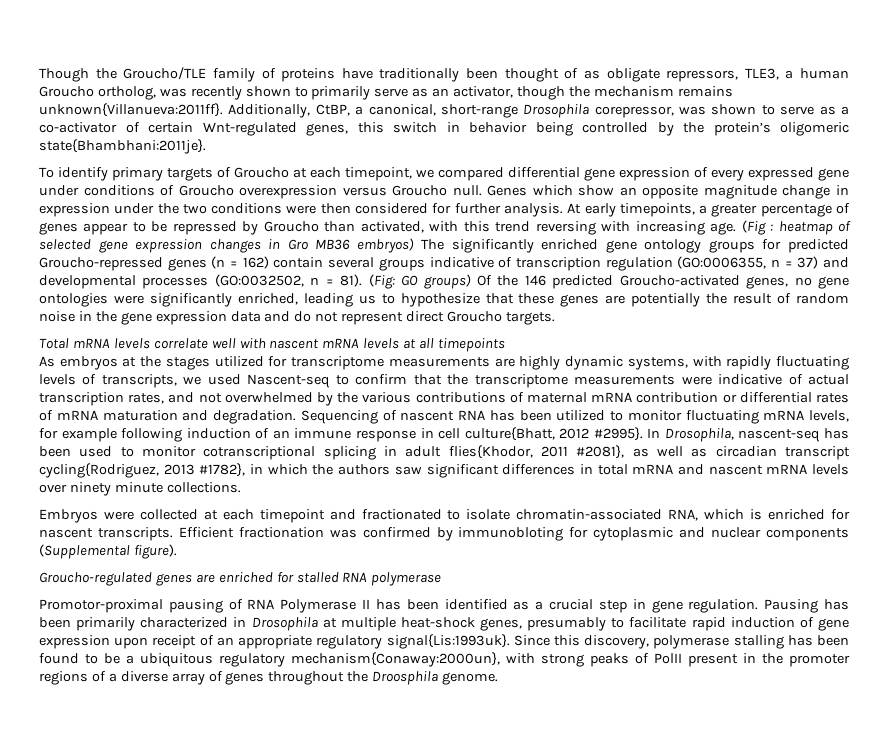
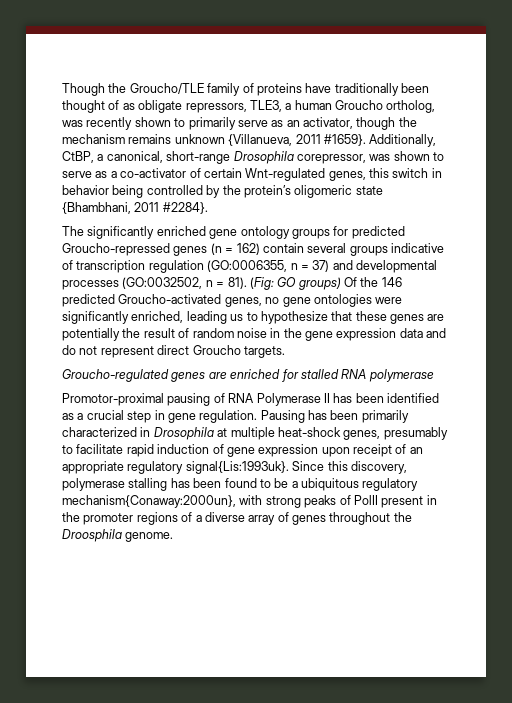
- Though the Groucho/TLE family of proteins have traditionally been thought of as obligate repressors, TLE3, a human Groucho ortholog, was recently shown to primarily serve as an activator, though the mechanism remains unknown{Villanueva:2011ff}.
+ Though the Groucho/TLE family of proteins have traditionally been thought of as obligate repressors, TLE3, a human Groucho ortholog, was recently shown to primarily serve as an activator, though the mechanism remains unknown {Villanueva, 2011 #1659}.
- Additionally, CtBP, a canonical, short-range Drosophila corepressor, was shown to serve as a co-activator of certain Wnt-regulated genes, this switch in behavior being controlled by the protein’s oligomeric state{Bhambhani:2011je}.
- To identify primary targets of Groucho at each timepoint, we compared differential gene expression of every expressed gene under conditions of Groucho overexpression versus Groucho null. Genes which show an opposite magnitude change in expression under the two conditions were then considered for further analysis. At early timepoints, a greater percentage of genes appear to be repressed by Groucho than activated, with this trend reversing with increasing age. (Fig : heatmap of selected gene expression changes in Gro MB36 embryos) The significantly enriched gene ontology groups for predicted Groucho-repressed genes (n = 162) contain several groups indicative of transcription regulation (GO:0006355, n = 37) and developmental processes (GO:0032502, n = 81).
+ Additionally, CtBP, a canonical, short-range Drosophila corepressor, was shown to serve as a co-activator of certain Wnt-regulated genes, this switch in behavior being controlled by the protein’s oligomeric state {Bhambhani, 2011 #2284}.
+ The significantly enriched gene ontology groups for predicted Groucho-repressed genes (n = 162) contain several groups indicative of transcription regulation (GO:0006355, n = 37) and developmental processes (GO:0032502, n = 81).
- Total mRNA levels correlate well with nascent mRNA levels at all timepoints
- As embryos at the stages utilized for transcriptome measurements are highly dynamic systems, with rapidly fluctuating levels of transcripts, we used Nascent-seq to confirm that the transcriptome measurements were indicative of actual transcription rates, and not overwhelmed by the various contributions of maternal mRNA contribution or differential rates of mRNA maturation and degradation. Sequencing of nascent RNA has been utilized to monitor fluctuating mRNA levels, for example following induction of an immune response in cell culture{Bhatt, 2012 #2995}. In Drosophila, nascent-seq has been used to monitor cotranscriptional splicing in adult flies{Khodor, 2011 #2081}, as well as circadian transcript cycling{Rodriguez, 2013 #1782}, in which the authors saw significant differences in total mRNA and nascent mRNA levels over ninety minute collections.
- Embryos were collected at each timepoint and fractionated to isolate chromatin-associated RNA, which is enriched for nascent transcripts. Efficient fractionation was confirmed by immunobloting for cytoplasmic and nuclear components (Supplemental figure).

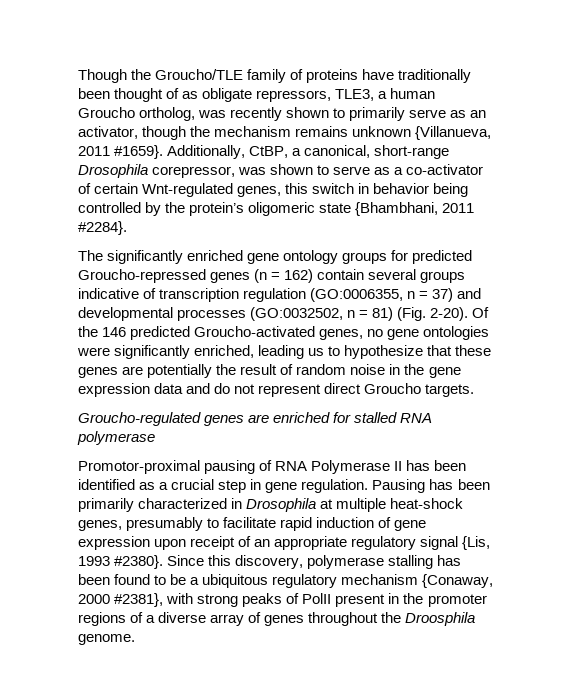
- The significantly enriched gene ontology groups for predicted Groucho-repressed genes (n = 162) contain several groups indicative of transcription regulation (GO:0006355, n = 37) and developmental processes (GO:0032502, n = 81). (Fig: GO groups) Of the 146 predicted Groucho-activated genes, no gene ontologies were significantly enriched, leading us to hypothesize that these genes are potentially the result of random noise in the gene expression data and do not represent direct Groucho targets.
+ The significantly enriched gene ontology groups for predicted Groucho-repressed genes (n = 162) contain several groups indicative of transcription regulation (GO:0006355, n = 37) and developmental processes (GO:0032502, n = 81) (Fig. 2-20). Of the 146 predicted Groucho-activated genes, no gene ontologies were significantly enriched, leading us to hypothesize that these genes are potentially the result of random noise in the gene expression data and do not represent direct Groucho targets.
- Pausing has been primarily characterized in Drosophila at multiple heat-shock genes, presumably to facilitate rapid induction of gene expression upon receipt of an appropriate regulatory signal{Lis:1993uk}.
+ Pausing has been primarily characterized in Drosophila at multiple heat-shock genes, presumably to facilitate rapid induction of gene expression upon receipt of an appropriate regulatory signal {Lis, 1993 #2380}.
- Since this discovery, polymerase stalling has been found to be a ubiquitous regulatory mechanism{Conaway:2000un}, with strong peaks of PolII present in the promoter regions of a diverse array of genes throughout the Droosphila genome.
+ Since this discovery, polymerase stalling has been found to be a ubiquitous regulatory mechanism {Conaway, 2000 #2381}, with strong peaks of PolII present in the promoter regions of a diverse array of genes throughout the Droosphila genome.

